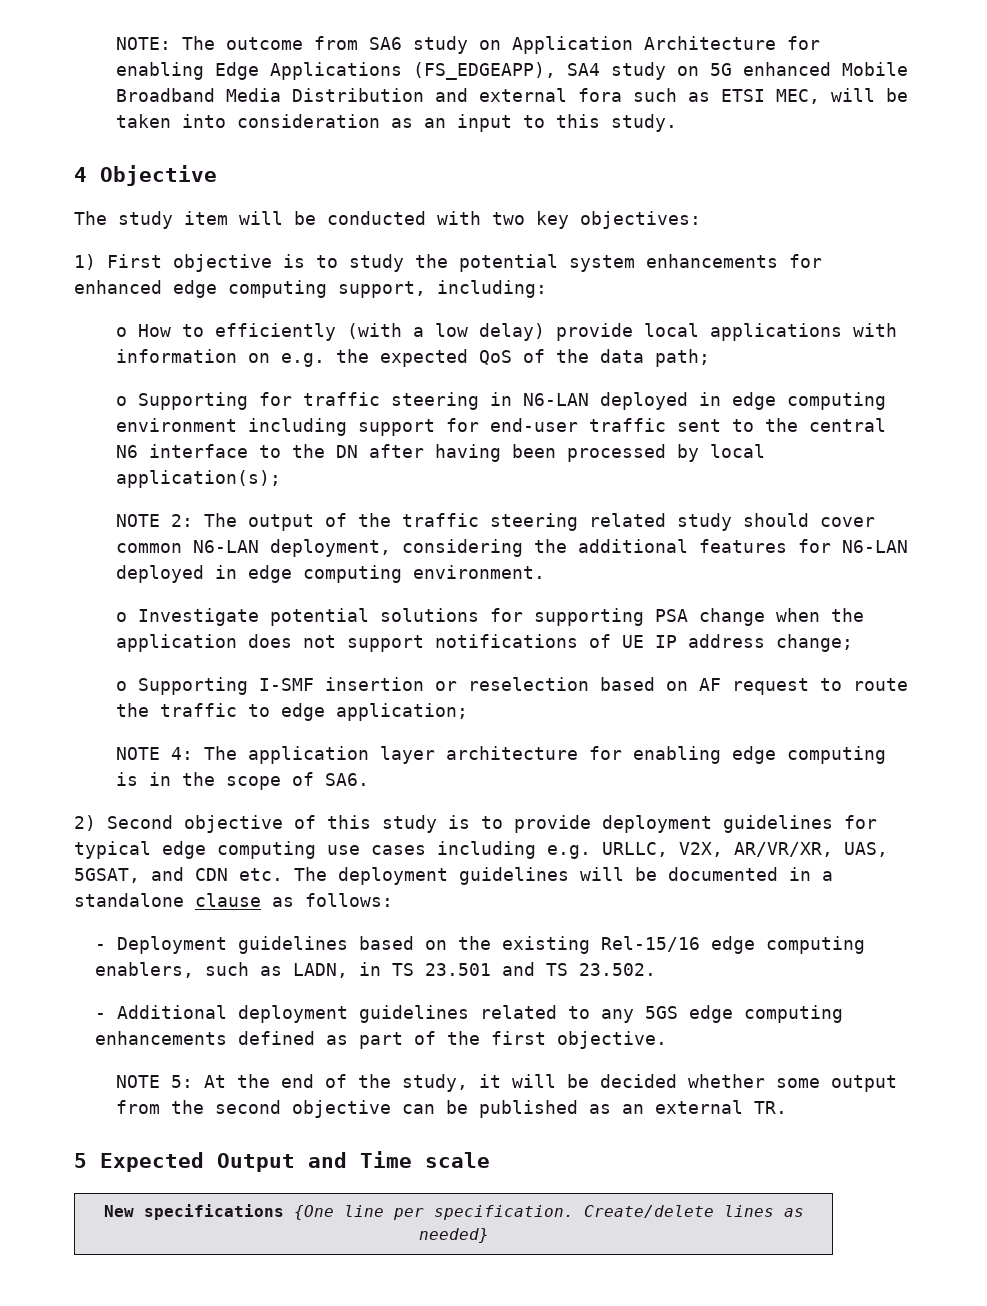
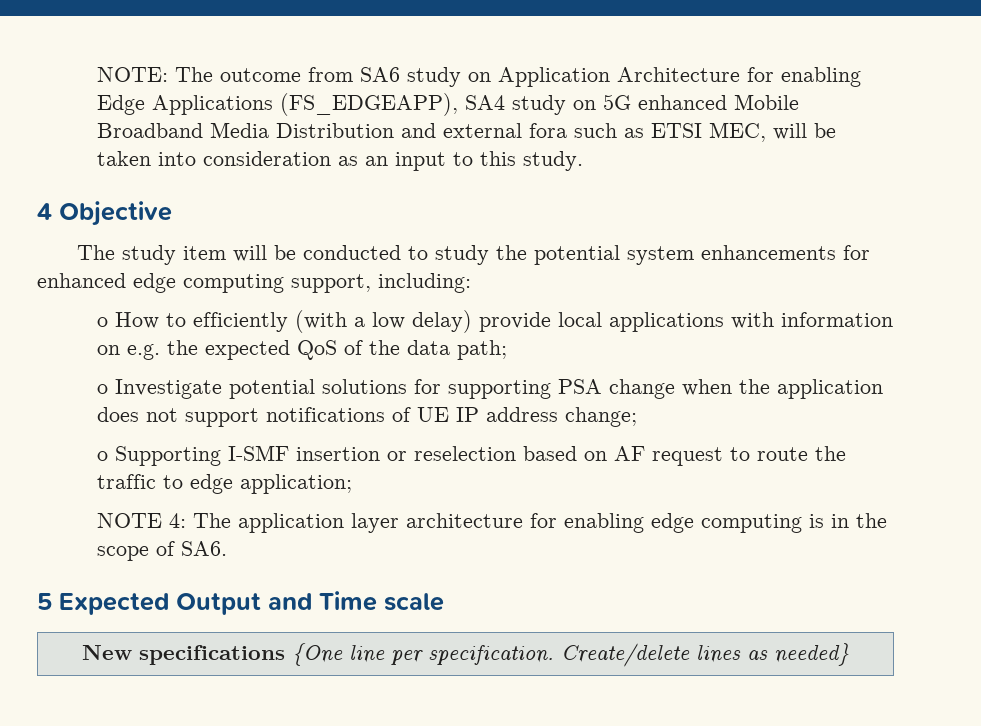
- The study item will be conducted with two key objectives:
- 1) First objective is to study the potential system enhancements for enhanced edge computing support, including:
+ The study item will be conducted to study the potential system enhancements for enhanced edge computing support, including:
- o Supporting for traffic steering in N6-LAN deployed in edge computing environment including support for end-user traffic sent to the central N6 interface to the DN after having been processed by local application(s);
- NOTE 2: The output of the traffic steering related study should cover common N6-LAN deployment, considering the additional features for N6-LAN deployed in edge computing environment.
- 2) Second objective of this study is to provide deployment guidelines for typical edge computing use cases including e.g. URLLC, V2X, AR/VR/XR, UAS, 5GSAT, and CDN etc. The deployment guidelines will be documented in a standalone clause as follows:
- - Deployment guidelines based on the existing Rel-15/16 edge computing enablers, such as LADN, in TS 23.501 and TS 23.502.
- - Additional deployment guidelines related to any 5GS edge computing enhancements defined as part of the first objective.
- NOTE 5: At the end of the study, it will be decided whether some output from the second objective can be published as an external TR.

